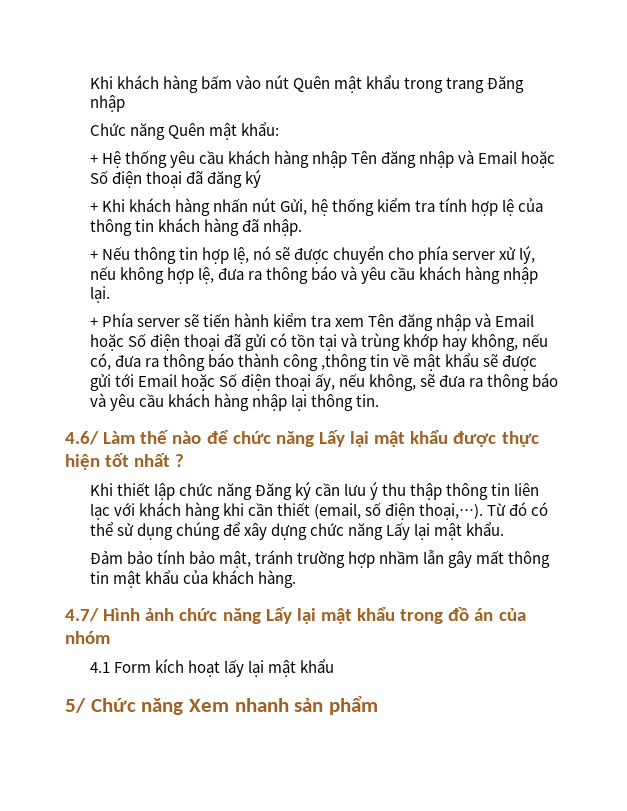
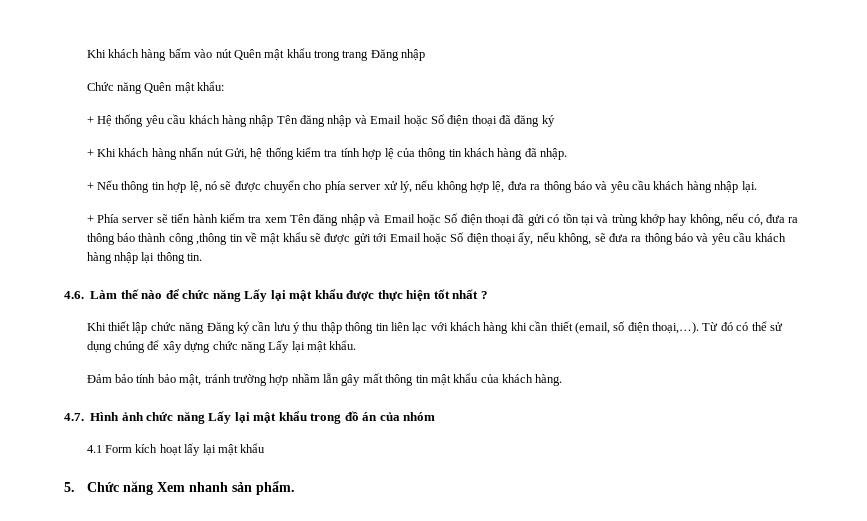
- 4.6/ Làm thế nào để chức năng Lấy lại mật khẩu được thực hiện tốt nhất ?
+ 4.6. Làm thế nào để chức năng Lấy lại mật khẩu được thực hiện tốt nhất ?
- 4.7/ Hình ảnh chức năng Lấy lại mật khẩu trong đồ án của nhóm
+ 4.7. Hình ảnh chức năng Lấy lại mật khẩu trong đồ án của nhóm
- 5/ Chức năng Xem nhanh sản phẩm
+ 5. Chức năng Xem nhanh sản phẩm.

